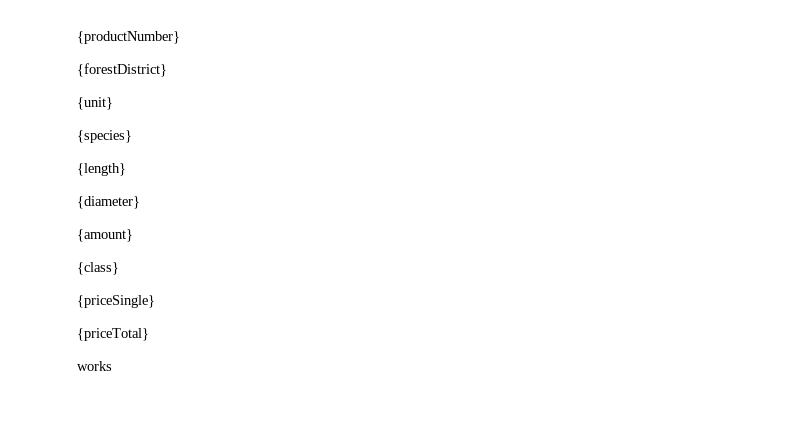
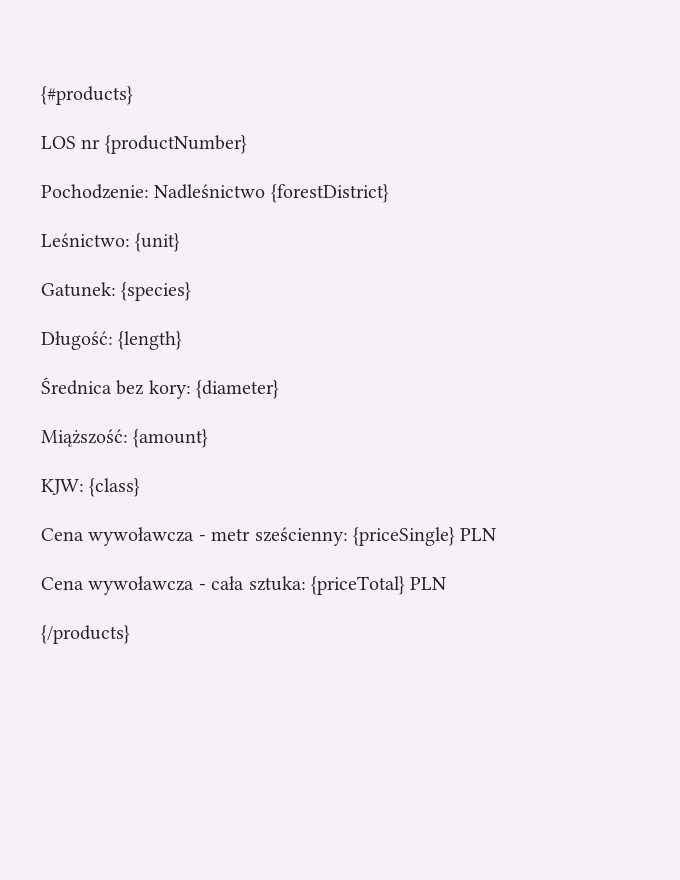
- {productNumber}
+ {#products}
+ LOS nr {productNumber}
- {forestDistrict}
+ Pochodzenie: Nadleśnictwo {forestDistrict}
- {unit}
+ Leśnictwo: {unit}
- {species}
+ Gatunek: {species}
- {length}
+ Długość: {length}
- {diameter}
+ Średnica bez kory: {diameter}
- {amount}
+ Miąższość: {amount}
- {class}
+ KJW: {class}
- {priceSingle}
- {priceTotal}
- works
+ Cena wywoławcza - metr sześcienny: {priceSingle} PLN
+ Cena wywoławcza - cała sztuka: {priceTotal} PLN
+ {/products}

